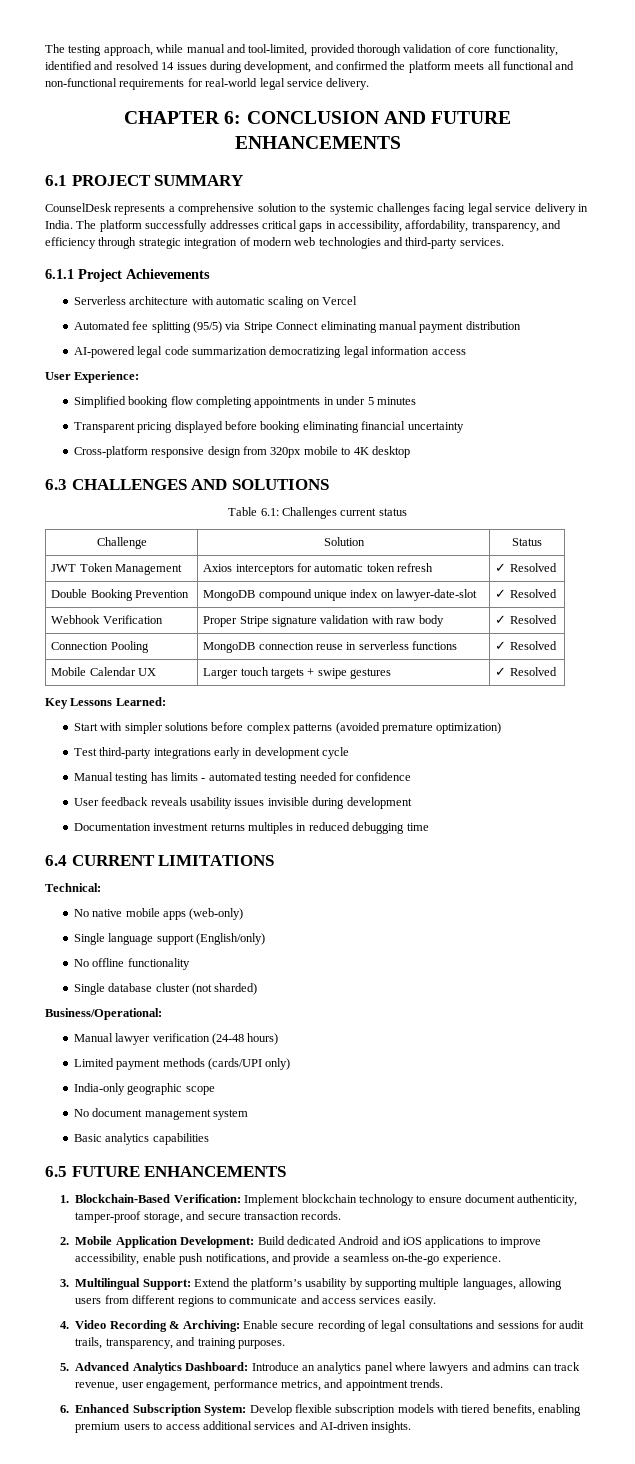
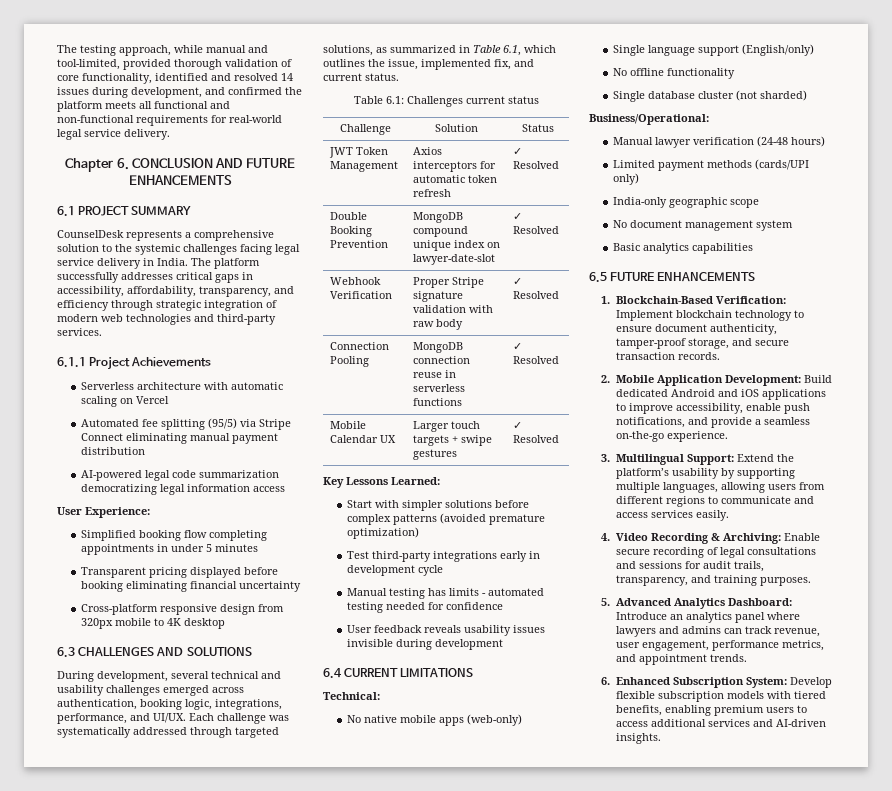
- CHAPTER 6: CONCLUSION AND FUTURE ENHANCEMENTS
+ Chapter 6. CONCLUSION AND FUTURE ENHANCEMENTS
+ During development, several technical and usability challenges emerged across authentication, booking logic, integrations, performance, and UI/UX. Each challenge was systematically addressed through targeted solutions, as summarized in Table 6.1, which outlines the issue, implemented fix, and current status.
- Documentation investment returns multiples in reduced debugging time

